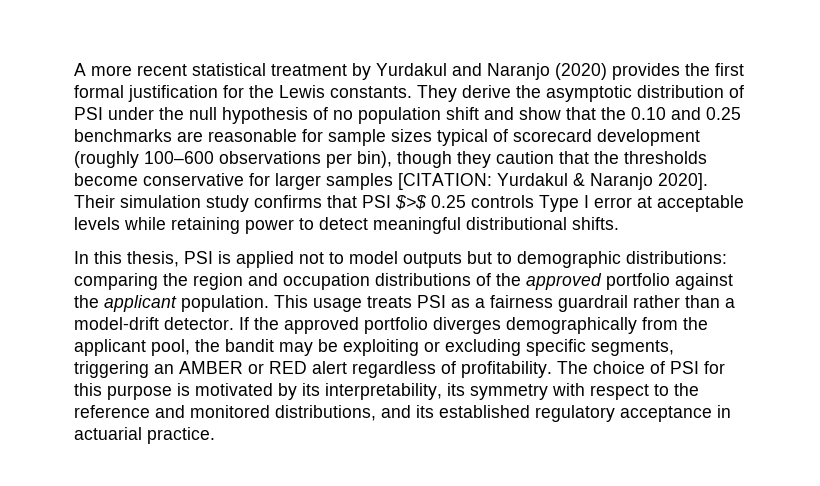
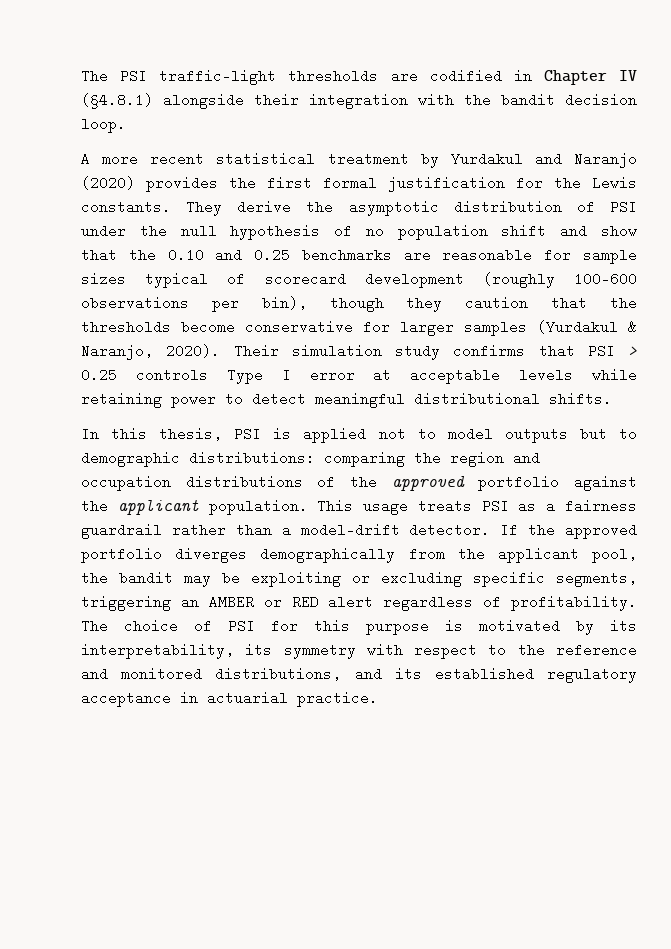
+ The PSI traffic-light thresholds are codified in Chapter IV (§4.8.1) alongside their integration with the bandit decision loop.
- They derive the asymptotic distribution of PSI under the null hypothesis of no population shift and show that the 0.10 and 0.25 benchmarks are reasonable for sample sizes typical of scorecard development (roughly 100–600 observations per bin), though they caution that the thresholds become conservative for larger samples [CITATION: Yurdakul & Naranjo 2020].
+ They derive the asymptotic distribution of PSI under the null hypothesis of no population shift and show that the 0.10 and 0.25 benchmarks are reasonable for sample sizes typical of scorecard development (roughly 100–600 observations per bin), though they caution that the thresholds become conservative for larger samples (Yurdakul & Naranjo, 2020).
- Their simulation study confirms that PSI $>$ 0.25 controls Type I error at acceptable levels while retaining power to detect meaningful distributional shifts.
+ Their simulation study confirms that PSI > 0.25 controls Type I error at acceptable levels while retaining power to detect meaningful distributional shifts.

